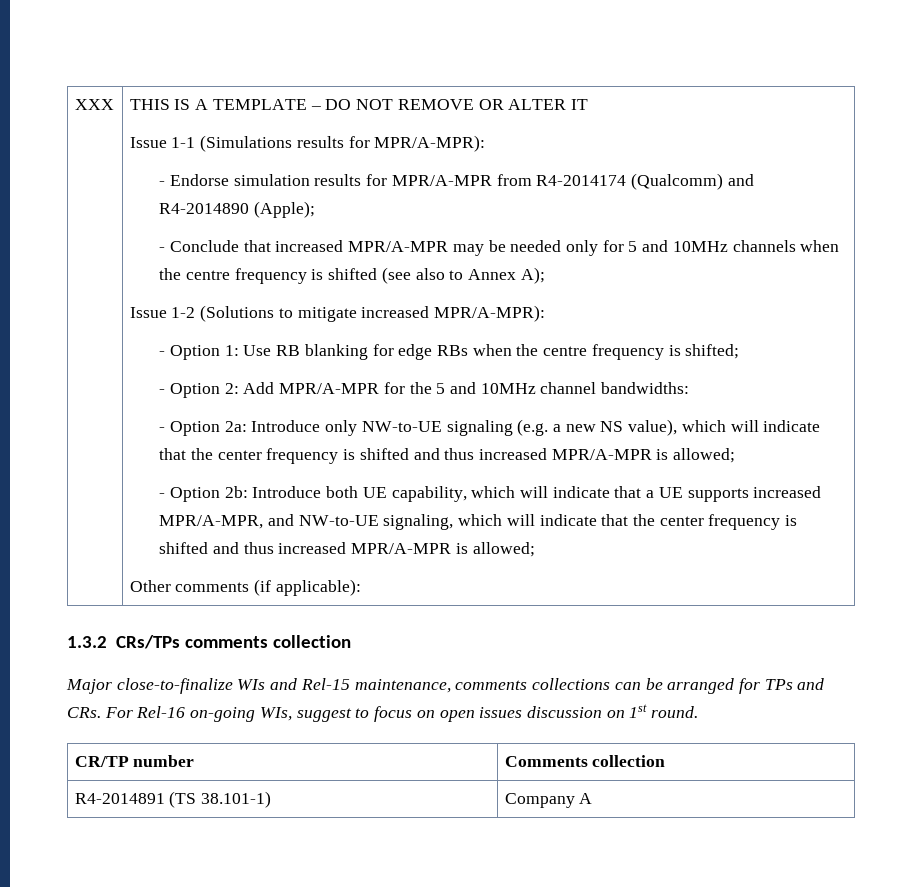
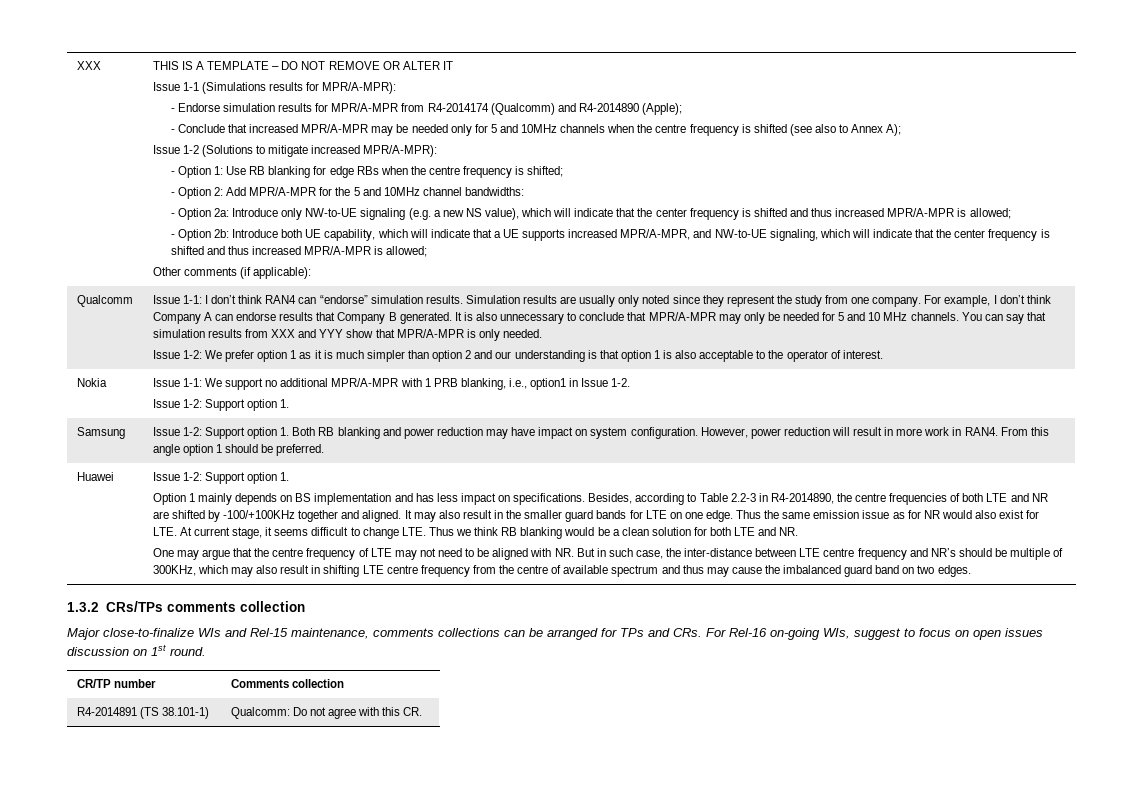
+ Qualcomm | Issue 1-1: I don’t think RAN4 can “endorse” simulation results. Simulation results are usually only noted since they represent the study from one company. For example, I don’t think Company A can endorse results that Company B generated. It is also unnecessary to conclude that MPR/A-MPR may only be needed for 5 and 10 MHz channels. You can say that simulation results from XXX and YYY show that MPR/A-MPR is only needed.
+ Issue 1-2: We prefer option 1 as it is much simpler than option 2 and our understanding is that option 1 is also acceptable to the operator of interest.
+ Nokia | Issue 1-1: We support no additional MPR/A-MPR with 1 PRB blanking, i.e., option1 in Issue 1-2.
+ Issue 1-2: Support option 1.
+ Samsung | Issue 1-2: Support option 1. Both RB blanking and power reduction may have impact on system configuration. However, power reduction will result in more work in RAN4. From this angle option 1 should be preferred.
+ Huawei | Issue 1-2: Support option 1.
+ Option 1 mainly depends on BS implementation and has less impact on specifications. Besides, according to Table 2.2-3 in R4-2014890, the centre frequencies of both LTE and NR are shifted by -100/+100KHz together and aligned. It may also result in the smaller guard bands for LTE on one edge. Thus the same emission issue as for NR would also exist for LTE. At current stage, it seems difficult to change LTE. Thus we think RB blanking would be a clean solution for both LTE and NR.
+ One may argue that the centre frequency of LTE may not need to be aligned with NR. But in such case, the inter-distance between LTE centre frequency and NR’s should be multiple of 300KHz, which may also result in shifting LTE centre frequency from the centre of available spectrum and thus may cause the imbalanced guard band on two edges.
- R4-2014891 (TS 38.101-1) | Company A
+ R4-2014891 (TS 38.101-1) | Qualcomm: Do not agree with this CR.

